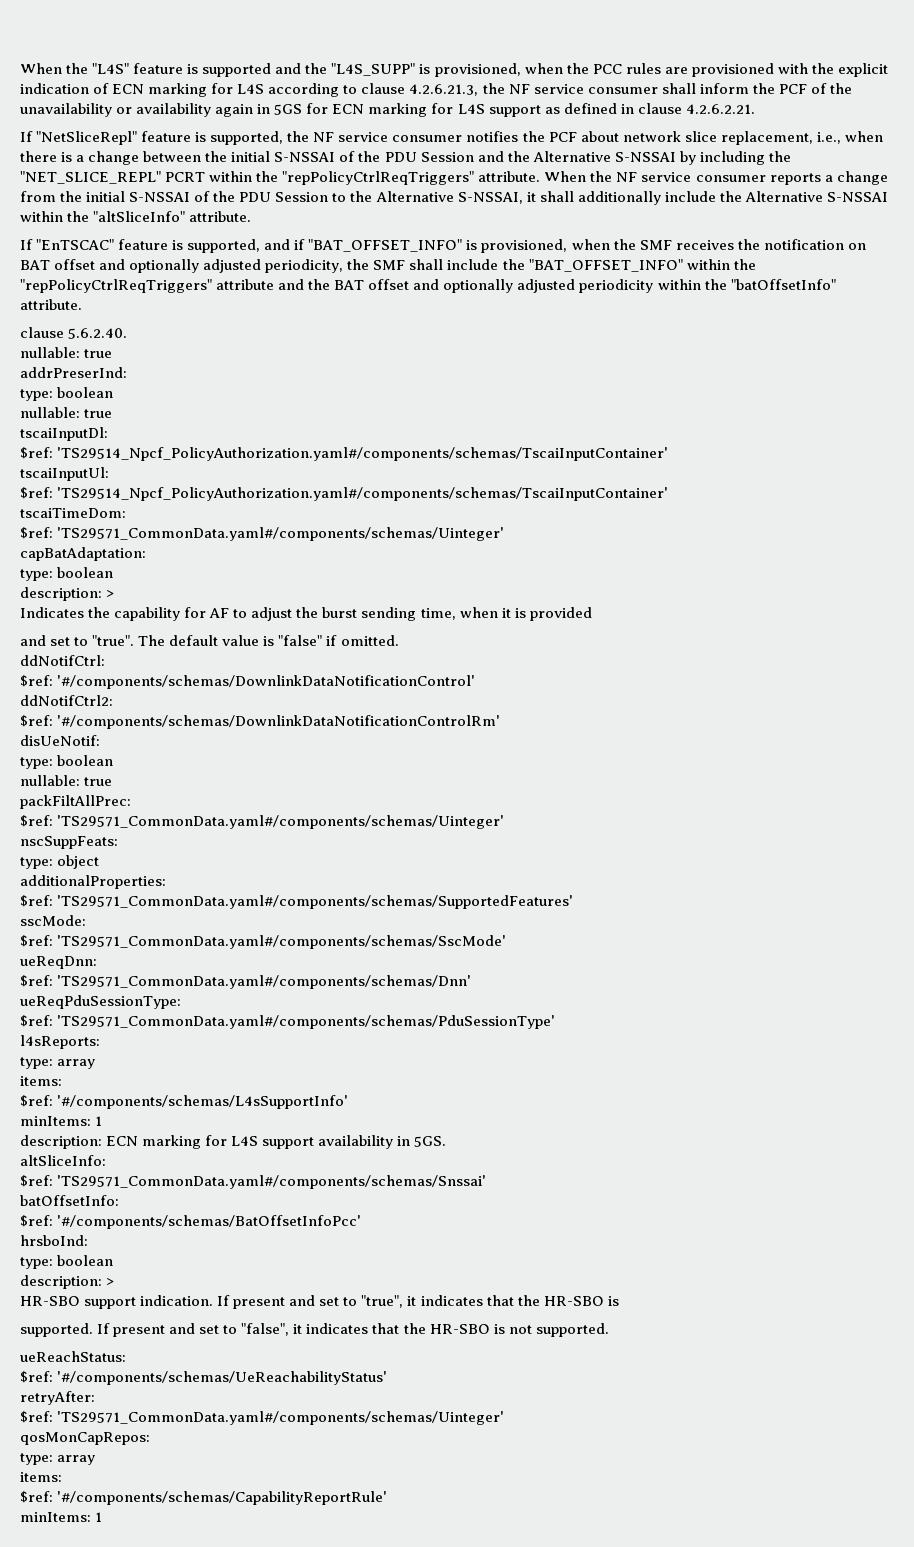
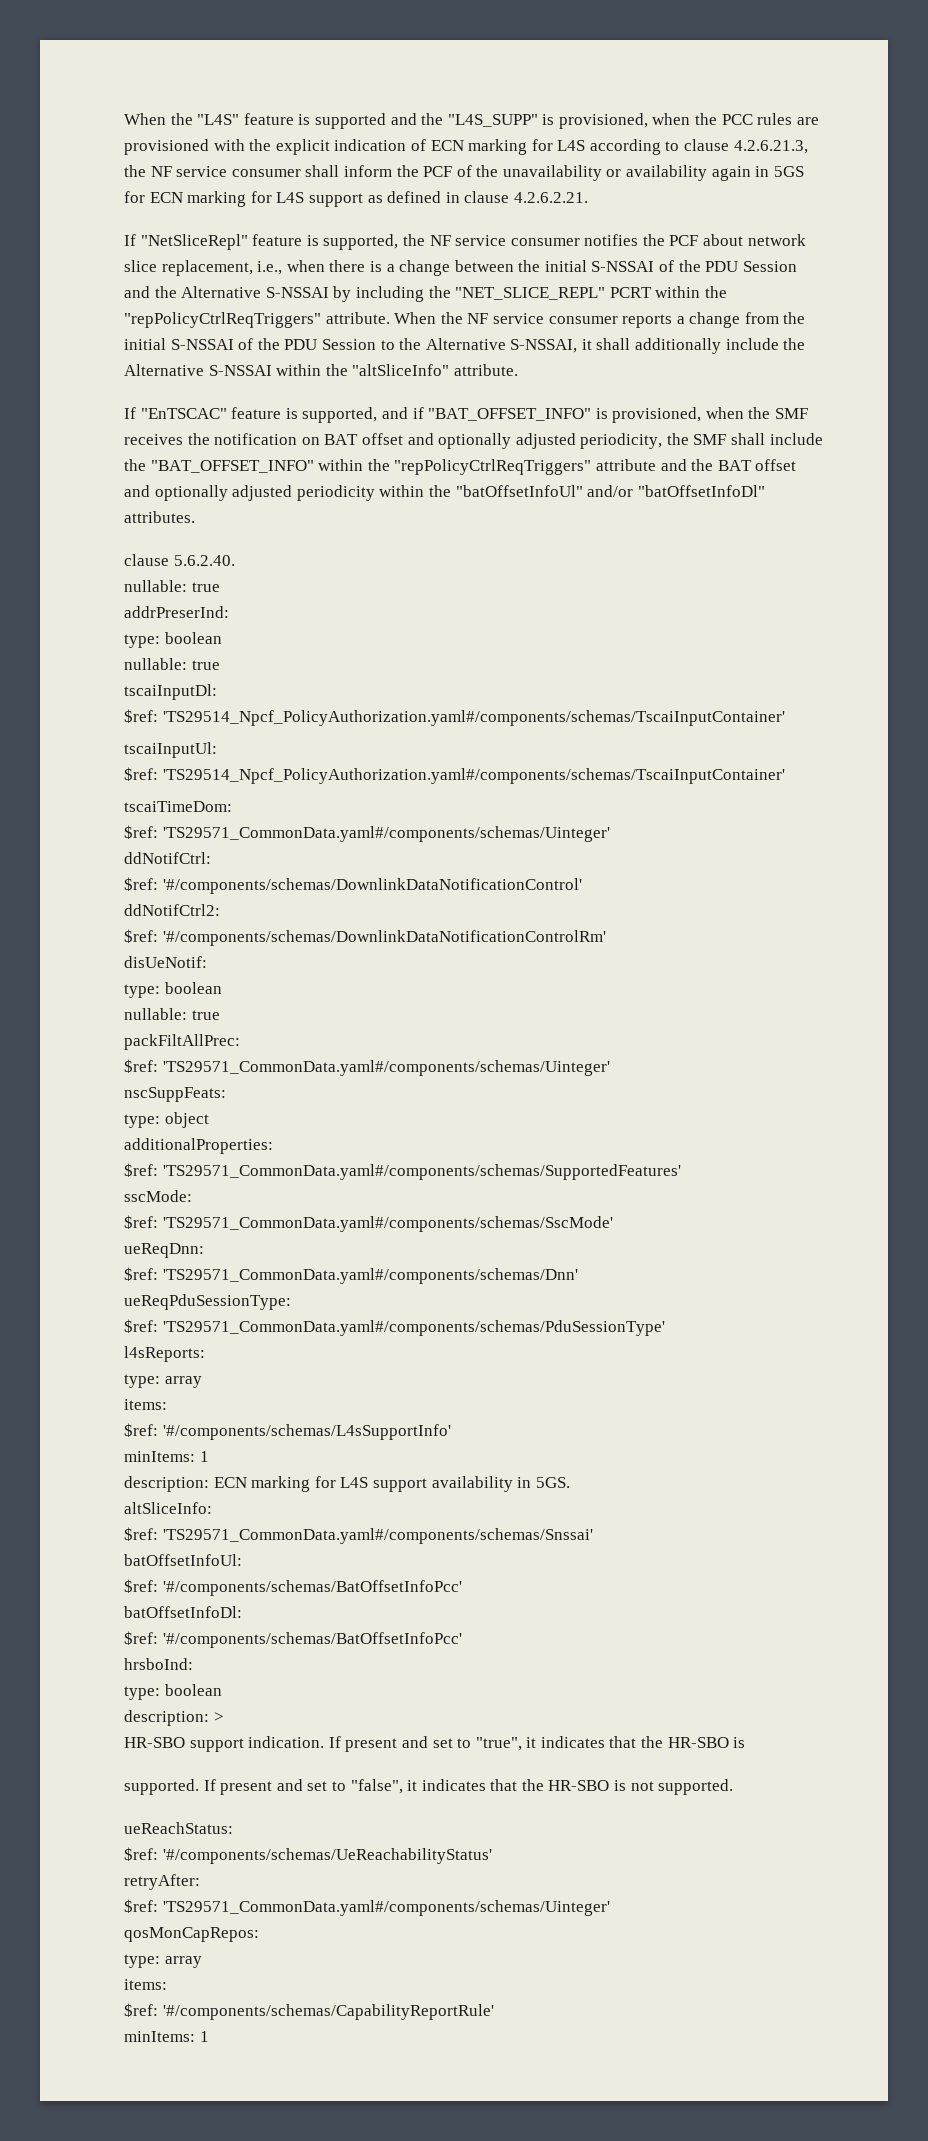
- If "EnTSCAC" feature is supported, and if "BAT_OFFSET_INFO" is provisioned, when the SMF receives the notification on BAT offset and optionally adjusted periodicity, the SMF shall include the "BAT_OFFSET_INFO" within the "repPolicyCtrlReqTriggers" attribute and the BAT offset and optionally adjusted periodicity within the "batOffsetInfo" attribute.
+ If "EnTSCAC" feature is supported, and if "BAT_OFFSET_INFO" is provisioned, when the SMF receives the notification on BAT offset and optionally adjusted periodicity, the SMF shall include the "BAT_OFFSET_INFO" within the "repPolicyCtrlReqTriggers" attribute and the BAT offset and optionally adjusted periodicity within the "batOffsetInfoUl" and/or "batOffsetInfoDl" attributes.
- capBatAdaptation:
- type: boolean
- description: >
- Indicates the capability for AF to adjust the burst sending time, when it is provided
- and set to "true". The default value is "false" if omitted.
- batOffsetInfo:
+ batOffsetInfoUl:
+ $ref: '#/components/schemas/BatOffsetInfoPcc'
+ batOffsetInfoDl:

